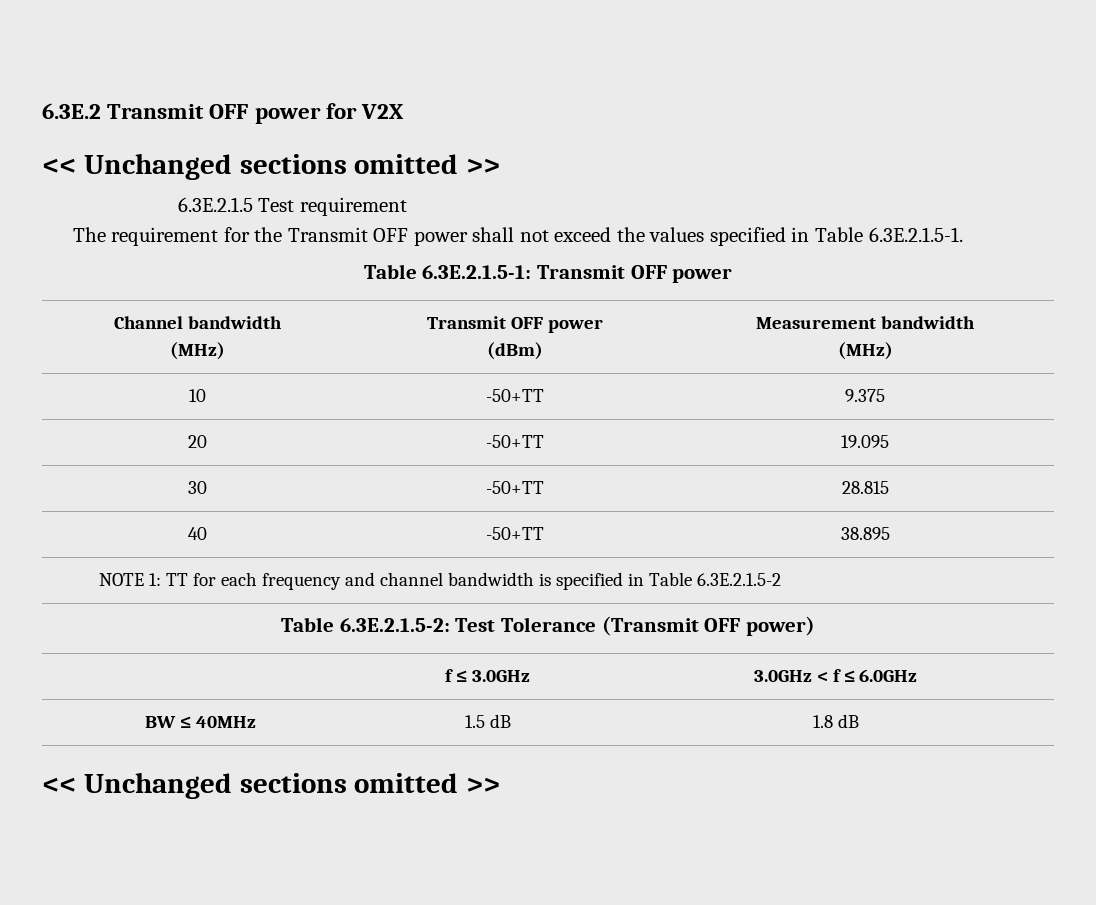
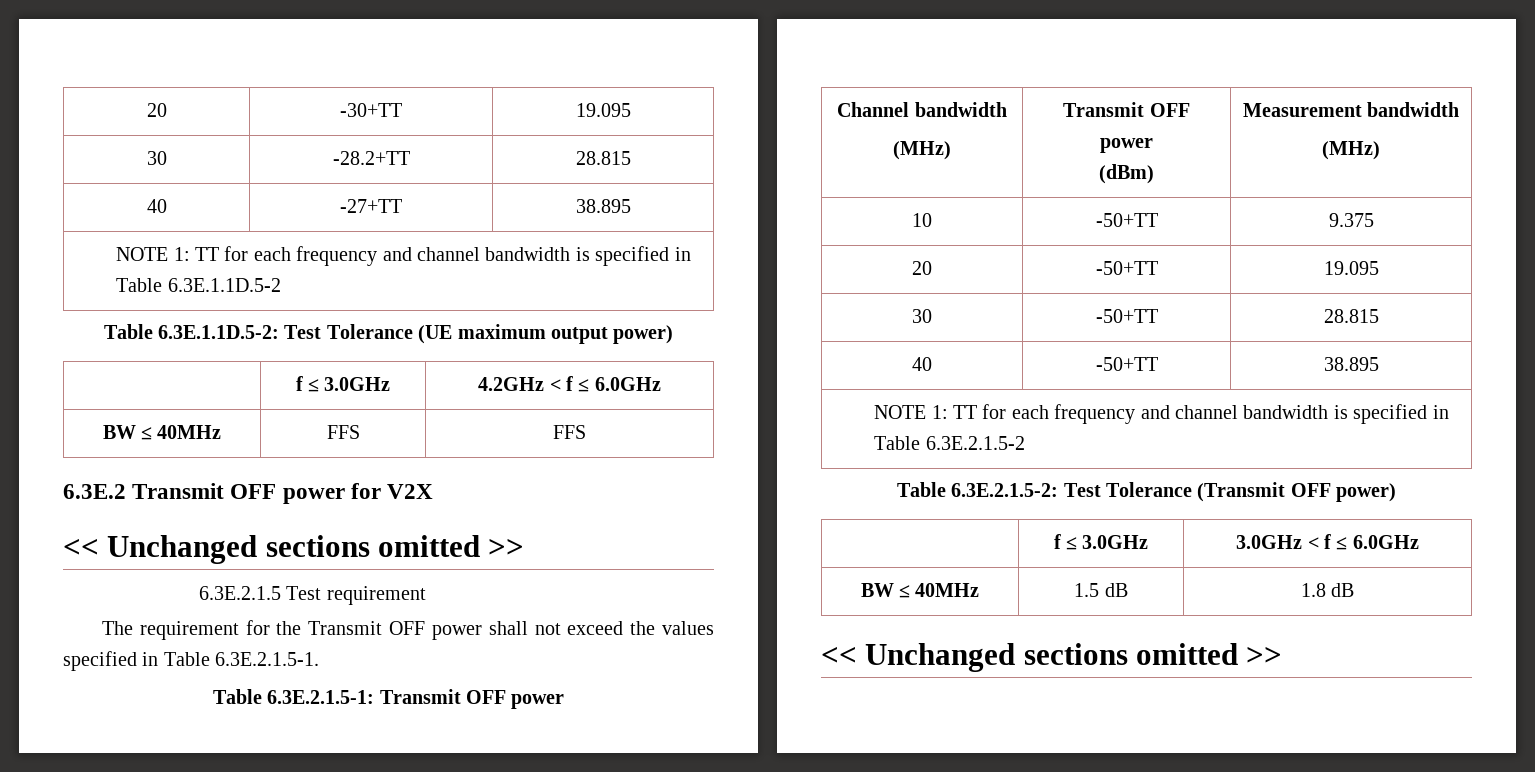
+ 20 | -30+TT | 19.095
+ 30 | -28.2+TT | 28.815
+ 40 | -27+TT | 38.895
+ NOTE 1: TT for each frequency and channel bandwidth is specified in Table 6.3E.1.1D.5-2
+ Table 6.3E.1.1D.5-2: Test Tolerance (UE maximum output power)
+ | f ≤ 3.0GHz | 4.2GHz < f ≤ 6.0GHz
+ BW ≤ 40MHz | FFS | FFS

